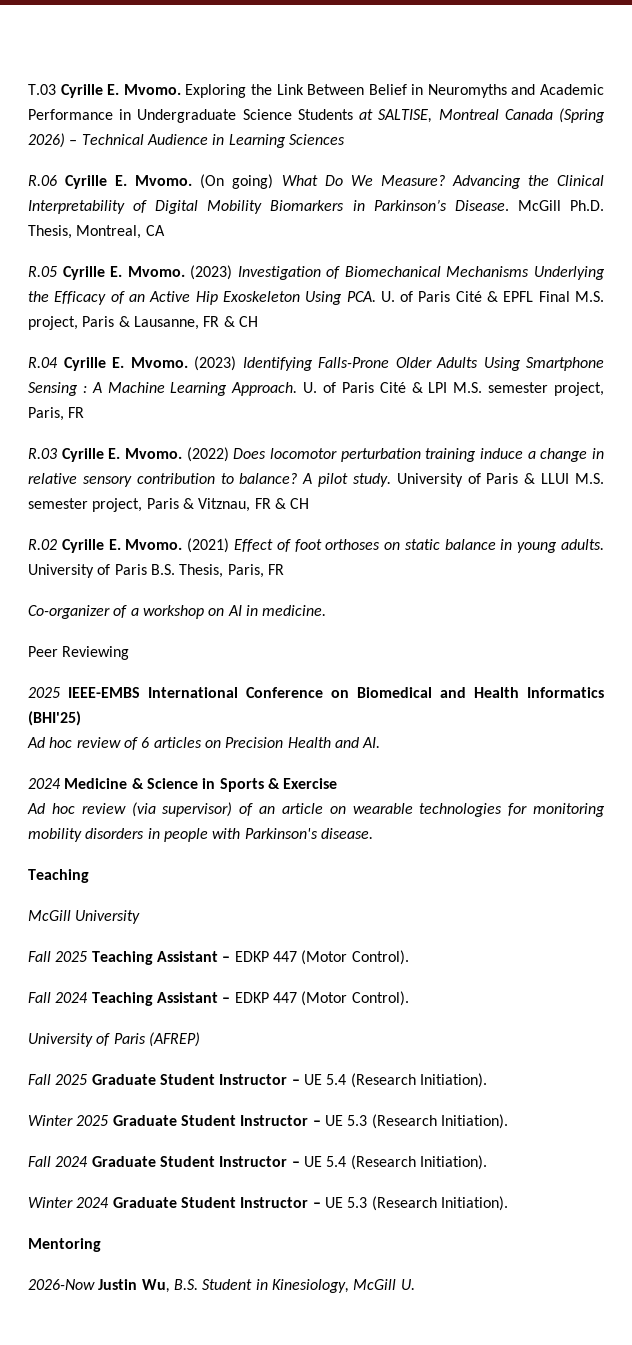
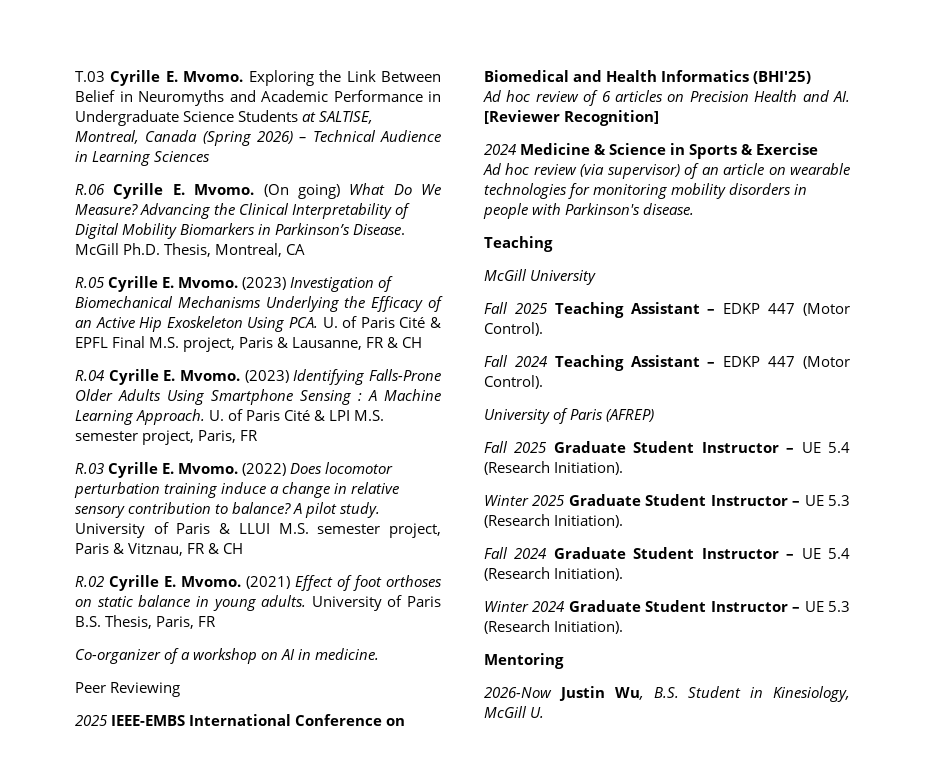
- Exploring the Link Between Belief in Neuromyths and Academic Performance in Undergraduate Science Students at SALTISE, Montreal Canada (Spring 2026) – Technical Audience in Learning Sciences
+ Exploring the Link Between Belief in Neuromyths and Academic Performance in Undergraduate Science Students at SALTISE, Montreal, Canada (Spring 2026) – Technical Audience in Learning Sciences
- Ad hoc review of 6 articles on Precision Health and AI.
+ Ad hoc review of 6 articles on Precision Health and AI. [Reviewer Recognition]

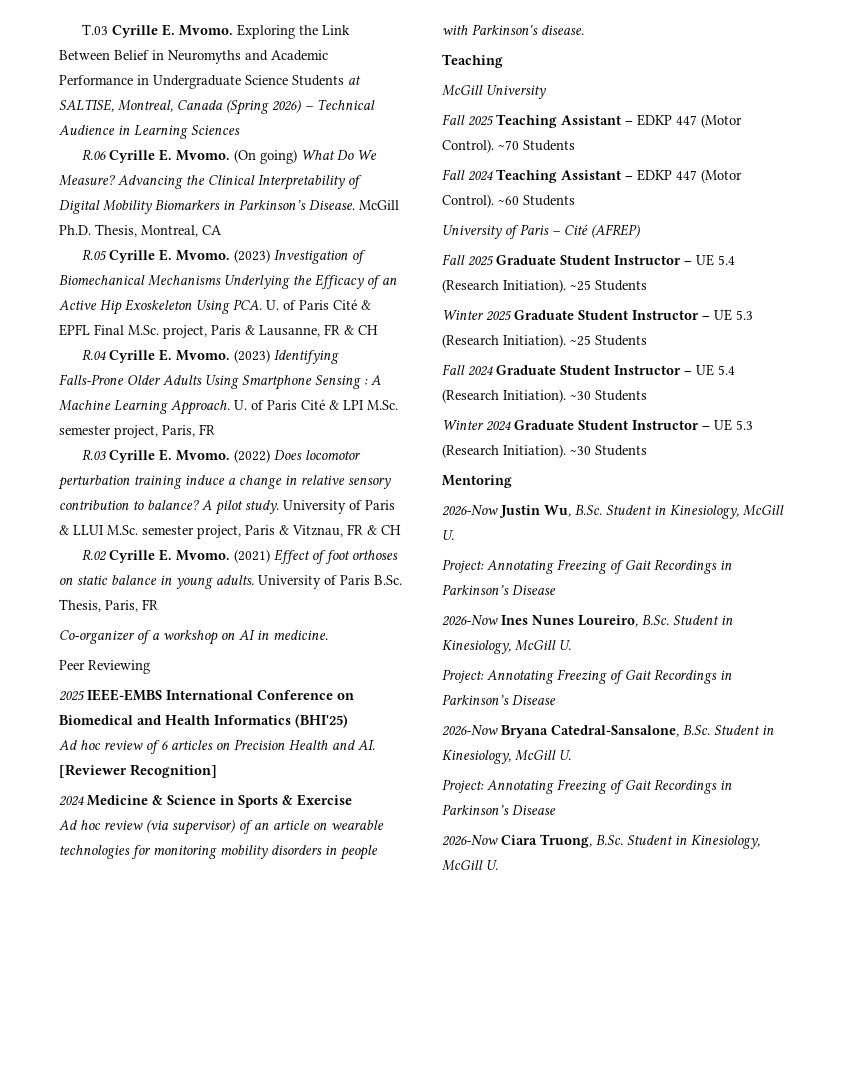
- (2023) Investigation of Biomechanical Mechanisms Underlying the Efficacy of an Active Hip Exoskeleton Using PCA. U. of Paris Cité & EPFL Final M.S. project, Paris & Lausanne, FR & CH
+ (2023) Investigation of Biomechanical Mechanisms Underlying the Efficacy of an Active Hip Exoskeleton Using PCA. U. of Paris Cité & EPFL Final M.Sc. project, Paris & Lausanne, FR & CH
- U. of Paris Cité & LPI M.S. semester project, Paris, FR
+ U. of Paris Cité & LPI M.Sc. semester project, Paris, FR
- University of Paris & LLUI M.S. semester project, Paris & Vitznau, FR & CH
+ University of Paris & LLUI M.Sc. semester project, Paris & Vitznau, FR & CH
- University of Paris B.S. Thesis, Paris, FR
+ University of Paris B.Sc. Thesis, Paris, FR
+ ~70 Students
- Fall 2024 Teaching Assistant – EDKP 447 (Motor Control).
- University of Paris (AFREP)
+ Fall 2024 Teaching Assistant – EDKP 447 (Motor Control). ~60 Students
+ University of Paris – Cité (AFREP)
- Fall 2025 Graduate Student Instructor – UE 5.4 (Research Initiation).
+ Fall 2025 Graduate Student Instructor – UE 5.4 (Research Initiation). ~25 Students
- Winter 2025 Graduate Student Instructor – UE 5.3 (Research Initiation).
+ Winter 2025 Graduate Student Instructor – UE 5.3 (Research Initiation). ~25 Students
- Fall 2024 Graduate Student Instructor – UE 5.4 (Research Initiation).
+ Fall 2024 Graduate Student Instructor – UE 5.4 (Research Initiation). ~30 Students
- Winter 2024 Graduate Student Instructor – UE 5.3 (Research Initiation).
+ Winter 2024 Graduate Student Instructor – UE 5.3 (Research Initiation). ~30 Students
- 2026-Now Justin Wu, B.S. Student in Kinesiology, McGill U.
+ 2026-Now Justin Wu, B.Sc. Student in Kinesiology, McGill U.
+ Project: Annotating Freezing of Gait Recordings in Parkinson’s Disease
+ 2026-Now Ines Nunes Loureiro, B.Sc. Student in Kinesiology, McGill U.
+ Project: Annotating Freezing of Gait Recordings in Parkinson’s Disease
+ 2026-Now Bryana Catedral-Sansalone, B.Sc. Student in Kinesiology, McGill U.
+ Project: Annotating Freezing of Gait Recordings in Parkinson’s Disease
+ 2026-Now Ciara Truong, B.Sc. Student in Kinesiology, McGill U.

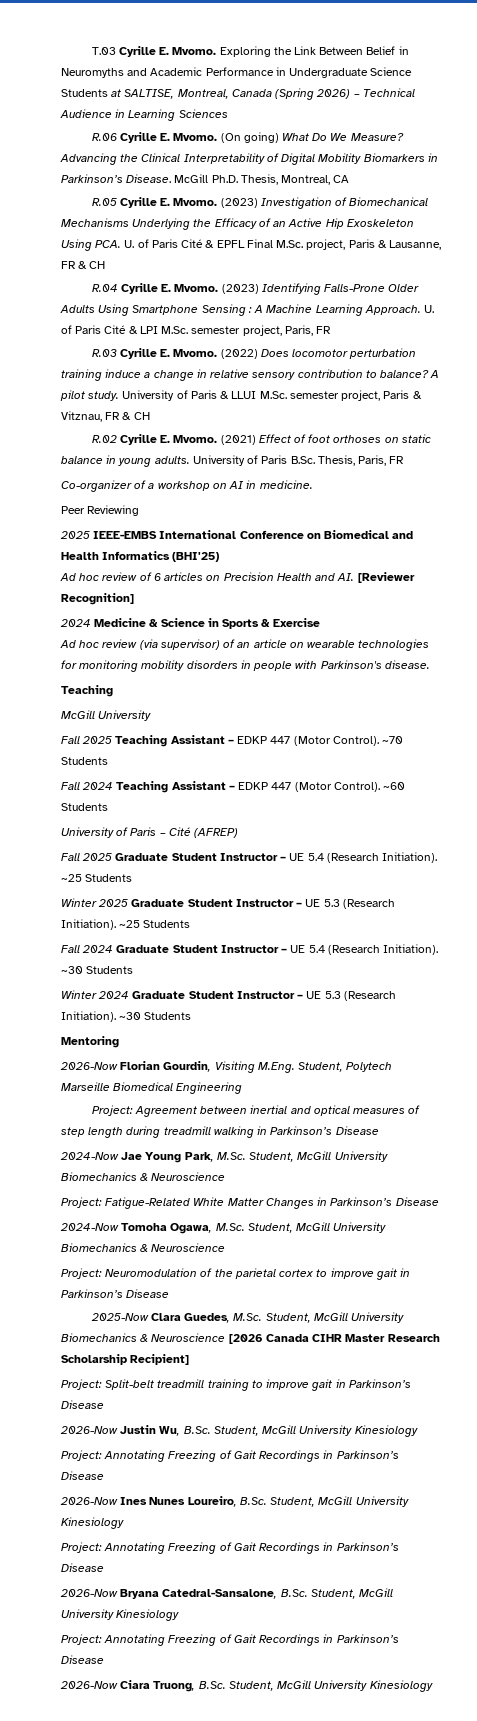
+ 2026-Now Florian Gourdin, Visiting M.Eng. Student, Polytech Marseille Biomedical Engineering
+ Project: Agreement between inertial and optical measures of step length during treadmill walking in Parkinson’s Disease
+ 2024-Now Jae Young Park, M.Sc. Student, McGill University Biomechanics & Neuroscience
+ Project: Fatigue-Related White Matter Changes in Parkinson’s Disease
+ 2024-Now Tomoha Ogawa, M.Sc. Student, McGill University Biomechanics & Neuroscience
+ Project: Neuromodulation of the parietal cortex to improve gait in Parkinson’s Disease
+ 2025-Now Clara Guedes, M.Sc. Student, McGill University Biomechanics & Neuroscience [2026 Canada CIHR Master Research Scholarship Recipient]
+ Project: Split-belt treadmill training to improve gait in Parkinson’s Disease
- 2026-Now Justin Wu, B.Sc. Student in Kinesiology, McGill U.
+ 2026-Now Justin Wu, B.Sc. Student, McGill University Kinesiology
- 2026-Now Ines Nunes Loureiro, B.Sc. Student in Kinesiology, McGill U.
+ 2026-Now Ines Nunes Loureiro, B.Sc. Student, McGill University Kinesiology
- 2026-Now Bryana Catedral-Sansalone, B.Sc. Student in Kinesiology, McGill U.
+ 2026-Now Bryana Catedral-Sansalone, B.Sc. Student, McGill University Kinesiology
- 2026-Now Ciara Truong, B.Sc. Student in Kinesiology, McGill U.
+ 2026-Now Ciara Truong, B.Sc. Student, McGill University Kinesiology

